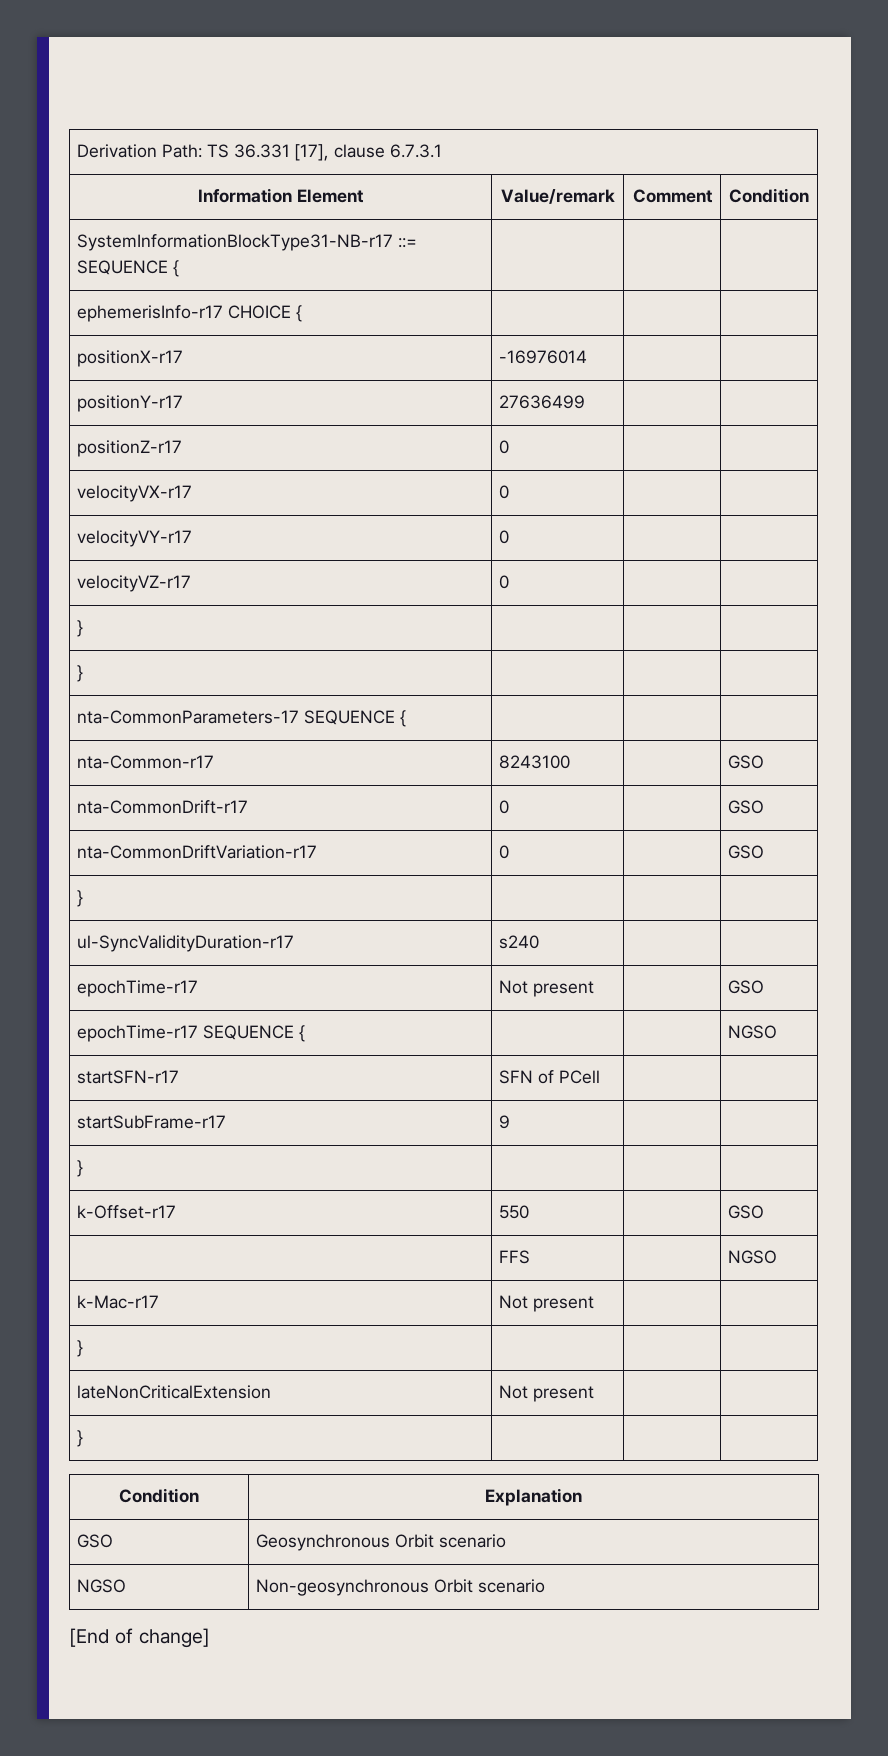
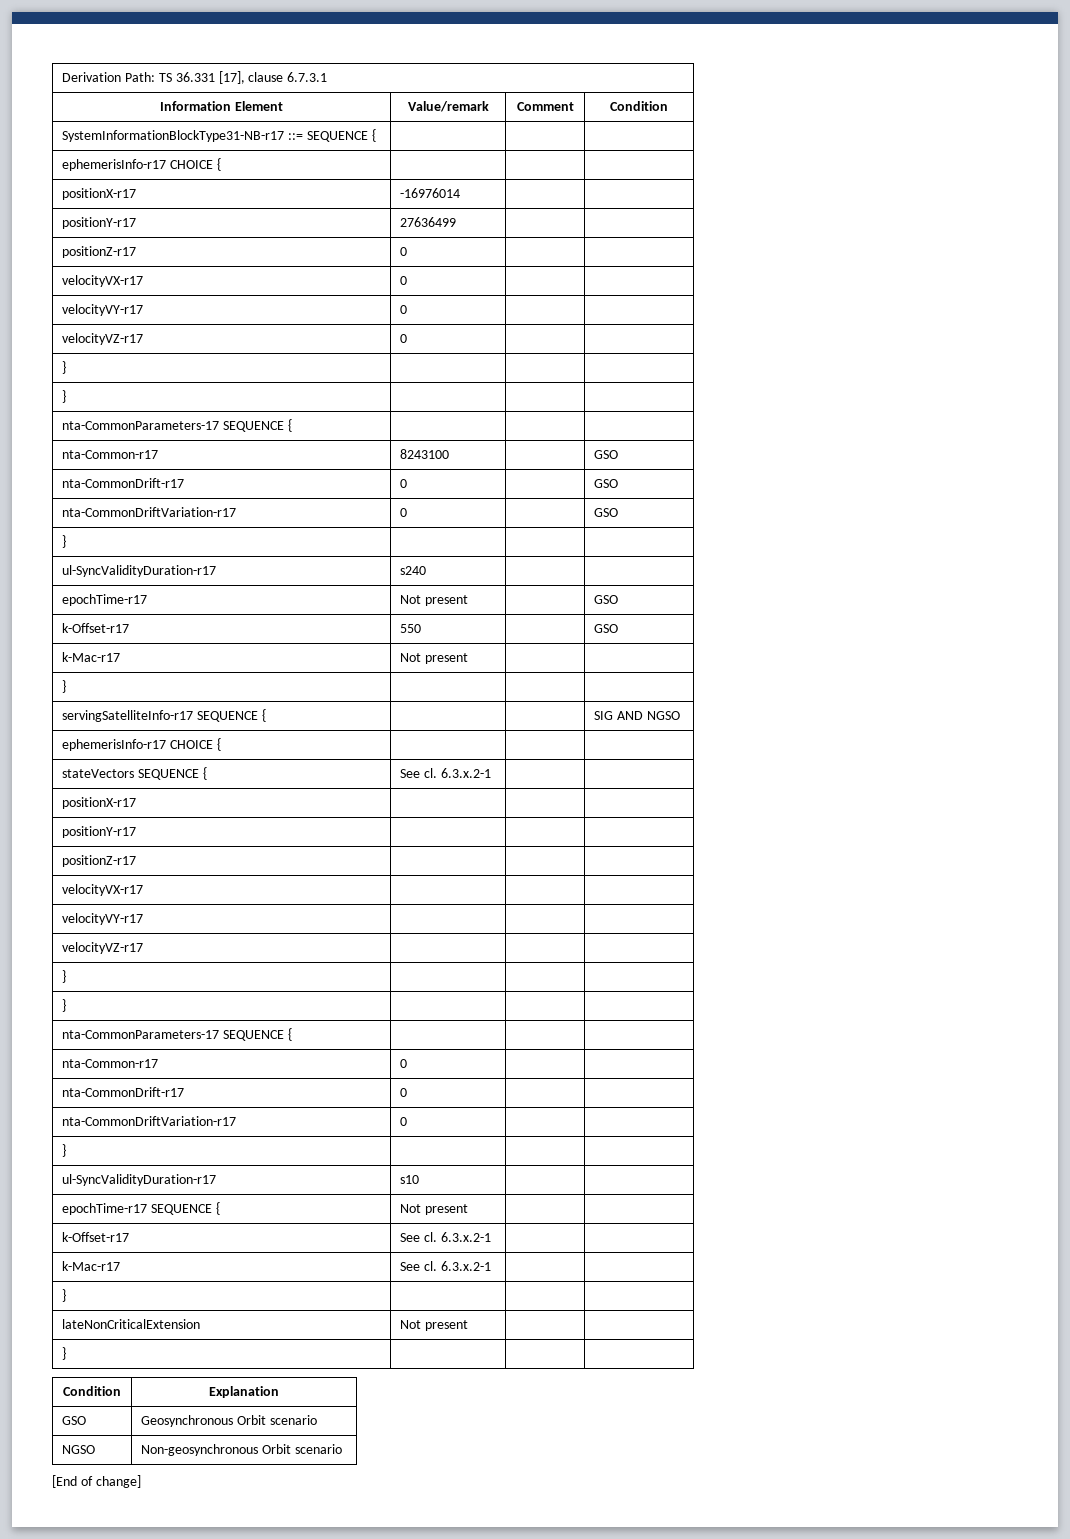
- epochTime-r17 SEQUENCE { | | | NGSO
- startSFN-r17 | SFN of PCell | |
- startSubFrame-r17 | 9 | |
+ k-Offset-r17 | 550 | | GSO
+ k-Mac-r17 | Not present | |
  } | | |
- k-Offset-r17 | 550 | | GSO
- | FFS | | NGSO
- k-Mac-r17 | Not present | |
+ servingSatelliteInfo-r17 SEQUENCE { | | | SIG AND NGSO
+ ephemerisInfo-r17 CHOICE { | | |
+ stateVectors SEQUENCE { | See cl. 6.3.x.2-1 | |
+ positionX-r17 | | |
+ positionY-r17 | | |
+ positionZ-r17 | | |
+ velocityVX-r17 | | |
+ velocityVY-r17 | | |
+ velocityVZ-r17 | | |
+ } | | |
+ } | | |
+ nta-CommonParameters-17 SEQUENCE { | | |
+ nta-Common-r17 | 0 | |
+ nta-CommonDrift-r17 | 0 | |
+ nta-CommonDriftVariation-r17 | 0 | |
+ } | | |
+ ul-SyncValidityDuration-r17 | s10 | |
+ epochTime-r17 SEQUENCE { | Not present | |
+ k-Offset-r17 | See cl. 6.3.x.2-1 | |
+ k-Mac-r17 | See cl. 6.3.x.2-1 | |

